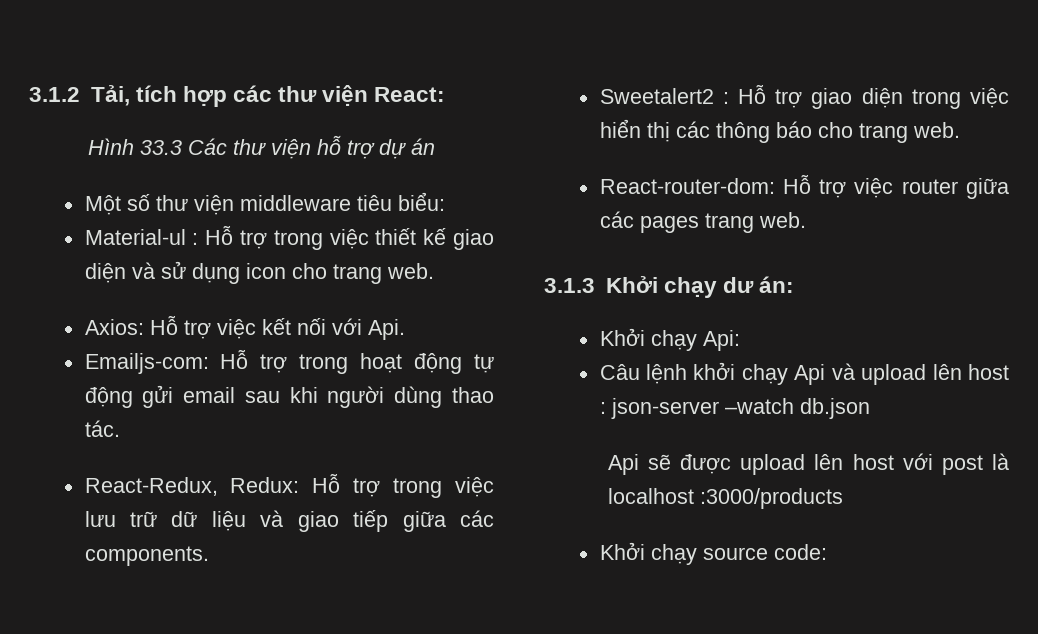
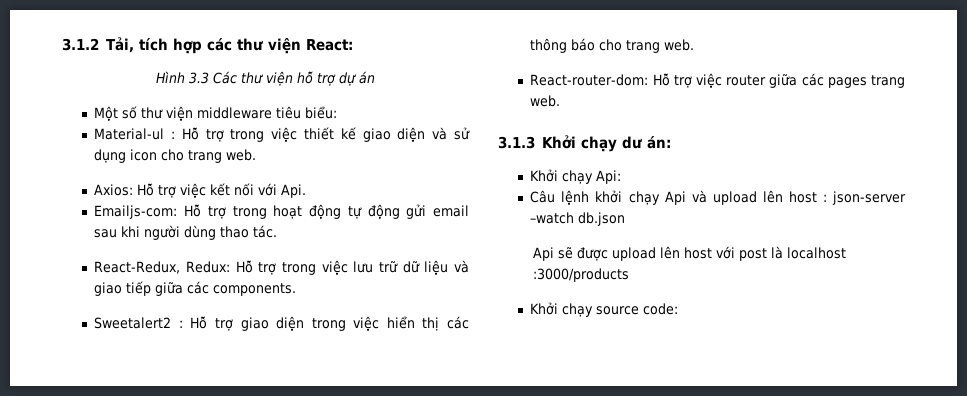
- Hình 33.3 Các thư viện hỗ trợ dự án
+ Hình 3.3 Các thư viện hỗ trợ dự án

